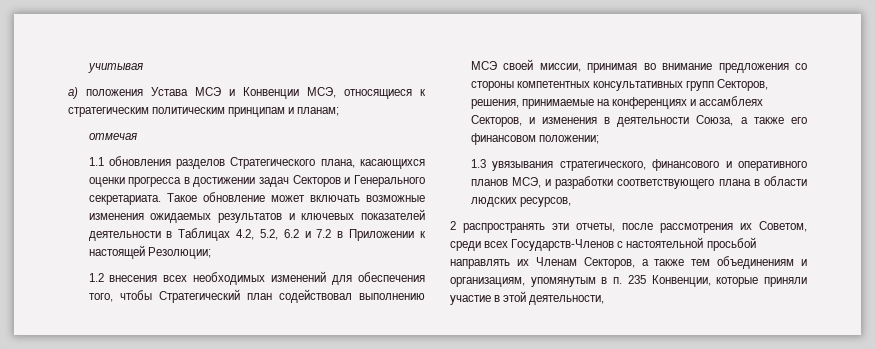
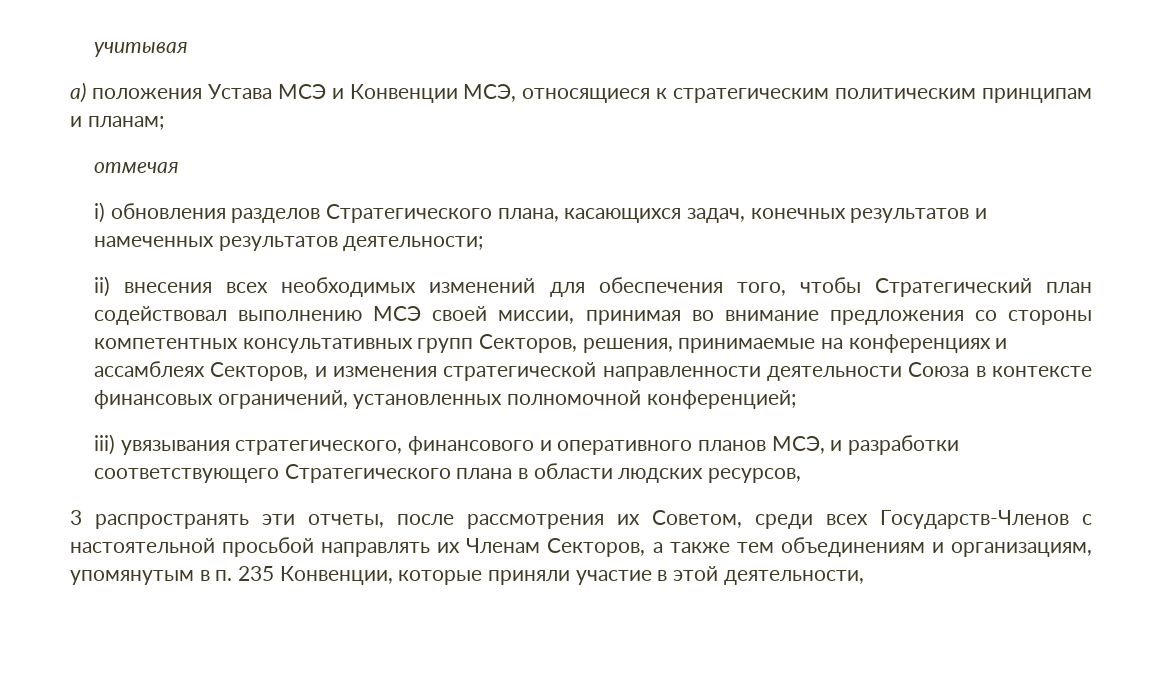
- 1.1 обновления разделов Стратегического плана, касающихся оценки прогресса в достижении задач Секторов и Генерального секретариата. Такое обновление может включать возможные изменения ожидаемых результатов и ключевых показателей деятельности в Таблицах 4.2, 5.2, 6.2 и 7.2 в Приложении к настоящей Резолюции;
- 1.2 внесения всех необходимых изменений для обеспечения того, чтобы Стратегический план содействовал выполнению МСЭ своей миссии, принимая во внимание предложения со стороны компетентных консультативных групп Секторов, решения, принимаемые на конференциях и ассамблеях Секторов, и изменения в деятельности Союза, а также его финансовом положении;
- 1.3 увязывания стратегического, финансового и оперативного планов МСЭ, и разработки соответствующего плана в области людских ресурсов,
+ i) обновления разделов Стратегического плана, касающихся задач, конечных результатов и намеченных результатов деятельности;
+ ii) внесения всех необходимых изменений для обеспечения того, чтобы Стратегический план содействовал выполнению МСЭ своей миссии, принимая во внимание предложения со стороны компетентных консультативных групп Секторов, решения, принимаемые на конференциях и ассамблеях Секторов, и изменения стратегической направленности деятельности Союза в контексте финансовых ограничений, установленных полномочной конференцией;
+ iii) увязывания стратегического, финансового и оперативного планов МСЭ, и разработки соответствующего Стратегического плана в области людских ресурсов,
- 2 распространять эти отчеты, после рассмотрения их Советом, среди всех Государств-Членов с настоятельной просьбой направлять их Членам Секторов, а также тем объединениям и организациям, упомянутым в п. 235 Конвенции, которые приняли участие в этой деятельности,
+ 3 распространять эти отчеты, после рассмотрения их Советом, среди всех Государств-Членов с настоятельной просьбой направлять их Членам Секторов, а также тем объединениям и организациям, упомянутым в п. 235 Конвенции, которые приняли участие в этой деятельности,

